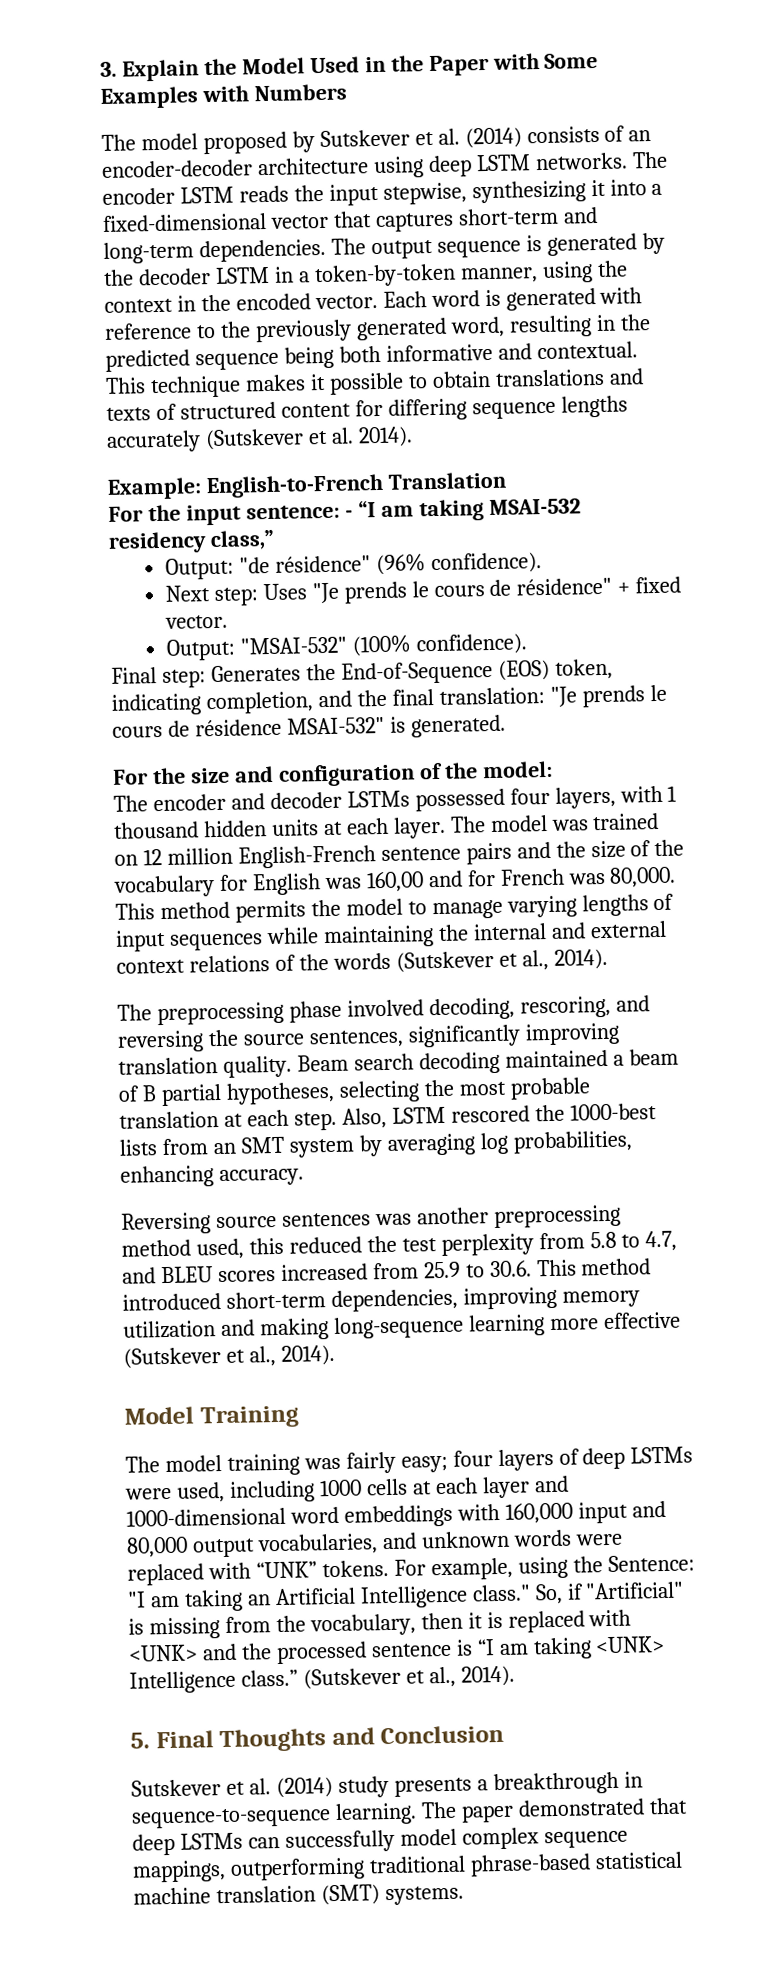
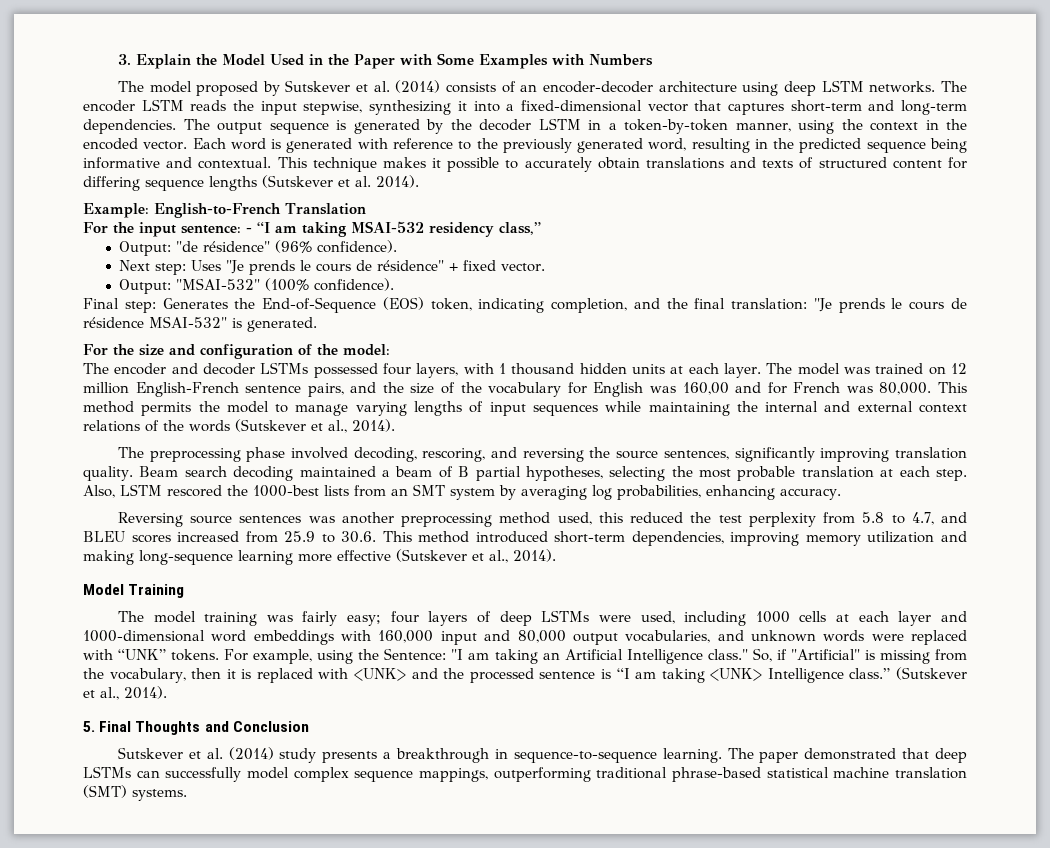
- Each word is generated with reference to the previously generated word, resulting in the predicted sequence being both informative and contextual.
+ Each word is generated with reference to the previously generated word, resulting in the predicted sequence being informative and contextual.
- This technique makes it possible to obtain translations and texts of structured content for differing sequence lengths accurately (Sutskever et al. 2014).
+ This technique makes it possible to accurately obtain translations and texts of structured content for differing sequence lengths (Sutskever et al. 2014).
- The model was trained on 12 million English-French sentence pairs and the size of the vocabulary for English was 160,00 and for French was 80,000.
+ The model was trained on 12 million English-French sentence pairs, and the size of the vocabulary for English was 160,00 and for French was 80,000.

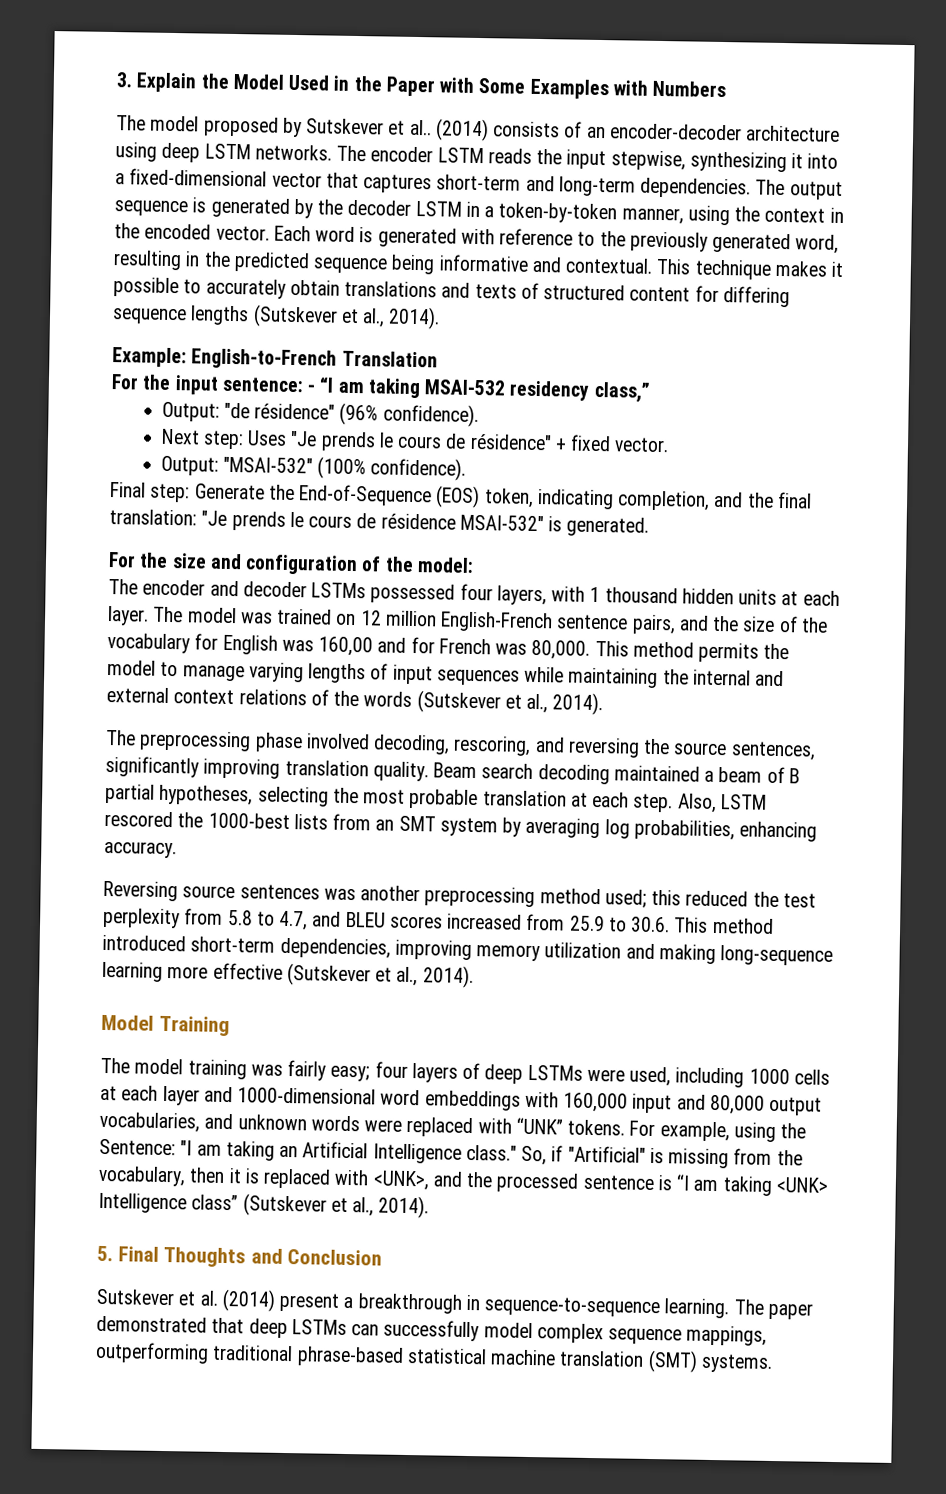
- The model proposed by Sutskever et al. (2014) consists of an encoder-decoder architecture using deep LSTM networks.
+ The model proposed by Sutskever et al.. (2014) consists of an encoder-decoder architecture using deep LSTM networks.
- This technique makes it possible to accurately obtain translations and texts of structured content for differing sequence lengths (Sutskever et al. 2014).
+ This technique makes it possible to accurately obtain translations and texts of structured content for differing sequence lengths (Sutskever et al., 2014).
- Final step: Generates the End-of-Sequence (EOS) token, indicating completion, and the final translation: "Je prends le cours de résidence MSAI-532" is generated.
+ Final step: Generate the End-of-Sequence (EOS) token, indicating completion, and the final translation: "Je prends le cours de résidence MSAI-532" is generated.
- Reversing source sentences was another preprocessing method used, this reduced the test perplexity from 5.8 to 4.7, and BLEU scores increased from 25.9 to 30.6. This method introduced short-term dependencies, improving memory utilization and making long-sequence learning more effective (Sutskever et al., 2014).
+ Reversing source sentences was another preprocessing method used; this reduced the test perplexity from 5.8 to 4.7, and BLEU scores increased from 25.9 to 30.6. This method introduced short-term dependencies, improving memory utilization and making long-sequence learning more effective (Sutskever et al., 2014).
- So, if "Artificial" is missing from the vocabulary, then it is replaced with <UNK> and the processed sentence is “I am taking <UNK> Intelligence class.” (Sutskever et al., 2014).
+ So, if "Artificial" is missing from the vocabulary, then it is replaced with <UNK>, and the processed sentence is “I am taking <UNK> Intelligence class” (Sutskever et al., 2014).
- Sutskever et al. (2014) study presents a breakthrough in sequence-to-sequence learning.
+ Sutskever et al. (2014) present a breakthrough in sequence-to-sequence learning.

